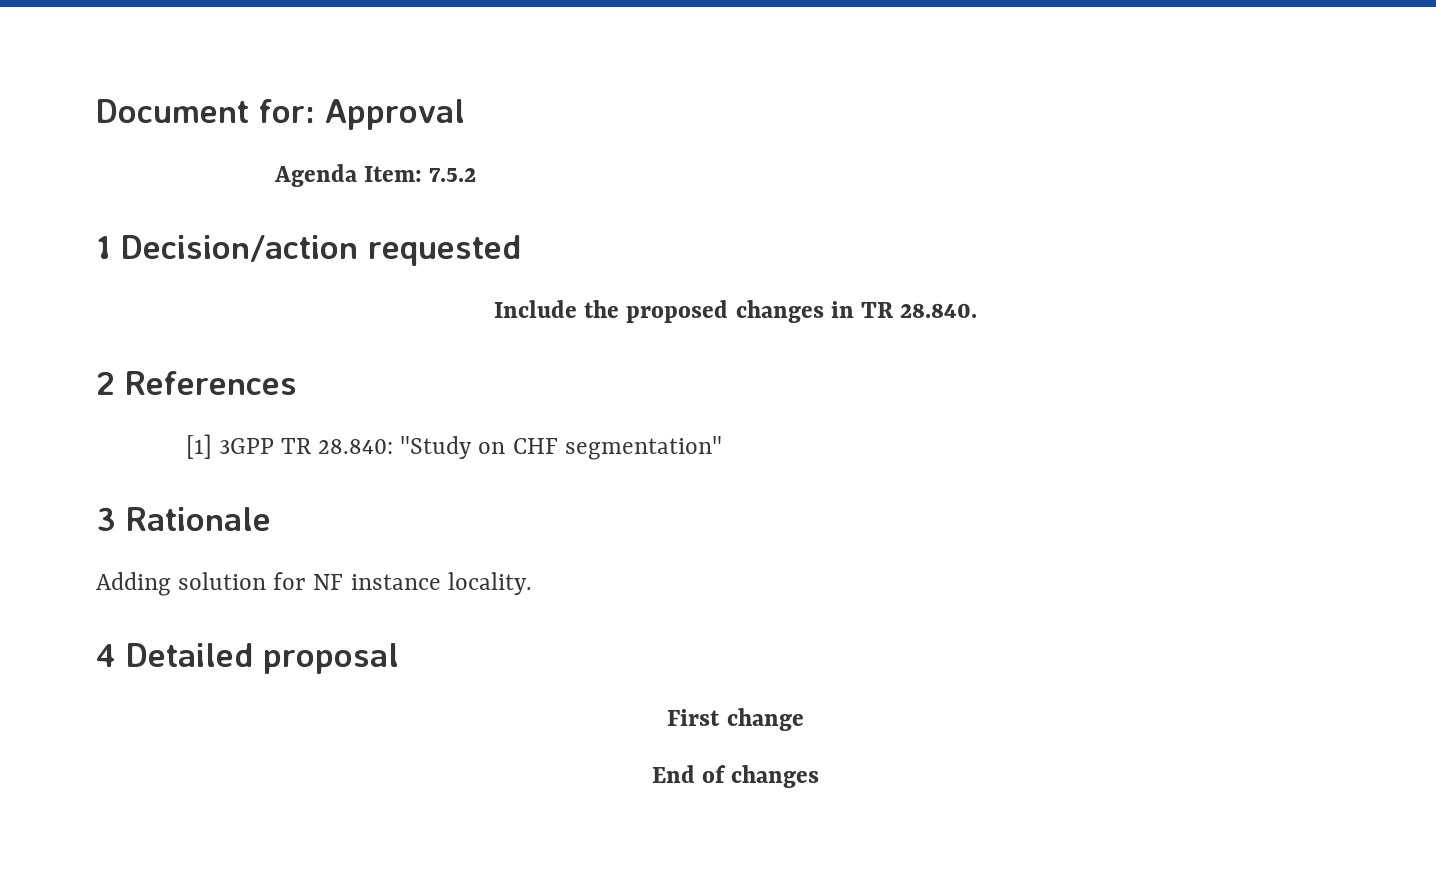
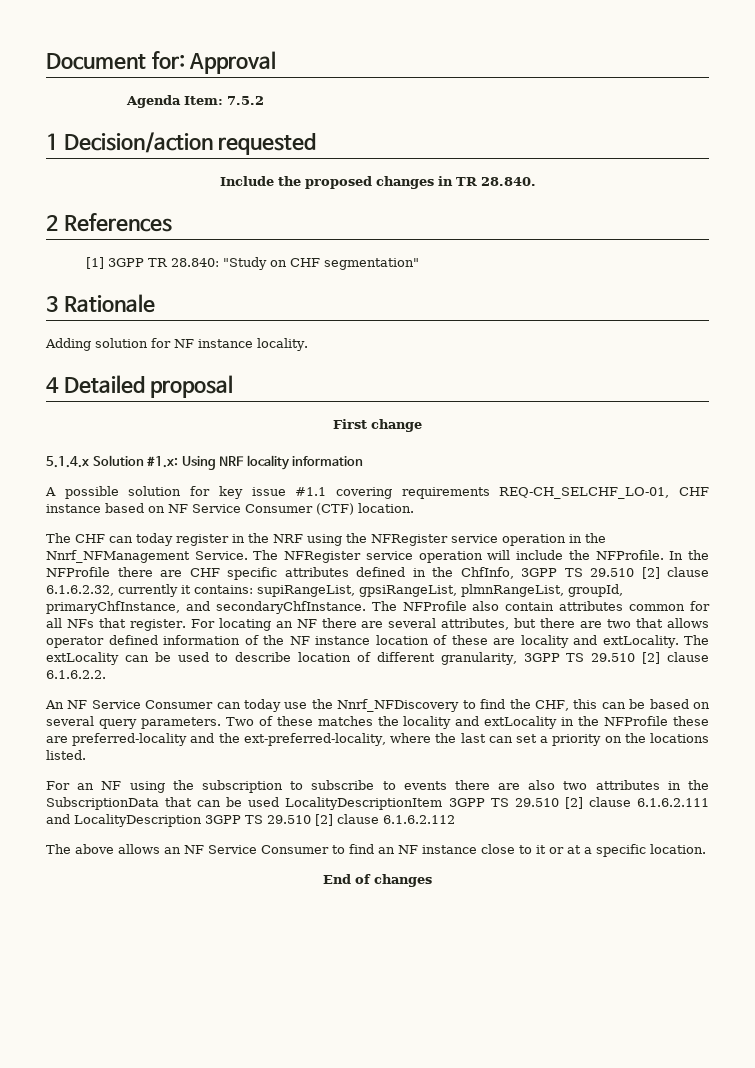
+ 5.1.4.x Solution #1.x: Using NRF locality information
+ A possible solution for key issue #1.1 covering requirements REQ-CH_SELCHF_LO-01, CHF instance based on NF Service Consumer (CTF) location.
+ The CHF can today register in the NRF using the NFRegister service operation in the Nnrf_NFManagement Service. The NFRegister service operation will include the NFProfile. In the NFProfile there are CHF specific attributes defined in the ChfInfo, 3GPP TS 29.510 [2] clause 6.1.6.2.32, currently it contains: supiRangeList, gpsiRangeList, plmnRangeList, groupId, primaryChfInstance, and secondaryChfInstance. The NFProfile also contain attributes common for all NFs that register. For locating an NF there are several attributes, but there are two that allows operator defined information of the NF instance location of these are locality and extLocality. The extLocality can be used to describe location of different granularity, 3GPP TS 29.510 [2] clause 6.1.6.2.2.
+ An NF Service Consumer can today use the Nnrf_NFDiscovery to find the CHF, this can be based on several query parameters. Two of these matches the locality and extLocality in the NFProfile these are preferred-locality and the ext-preferred-locality, where the last can set a priority on the locations listed.
+ For an NF using the subscription to subscribe to events there are also two attributes in the SubscriptionData that can be used LocalityDescriptionItem 3GPP TS 29.510 [2] clause 6.1.6.2.111 and LocalityDescription 3GPP TS 29.510 [2] clause 6.1.6.2.112
+ The above allows an NF Service Consumer to find an NF instance close to it or at a specific location.

